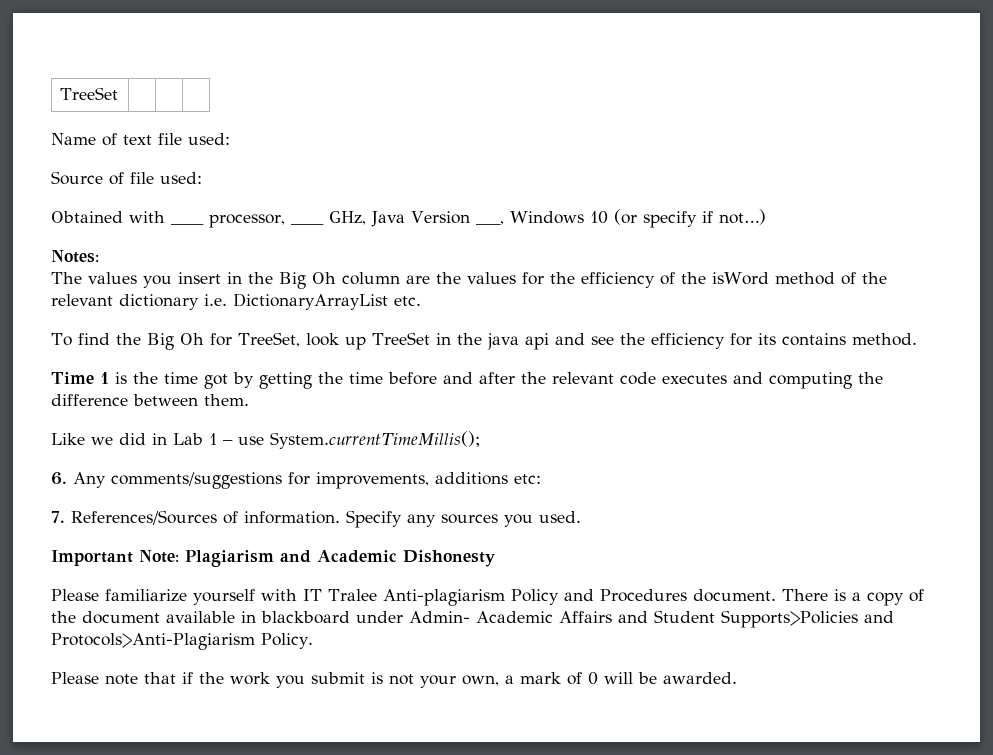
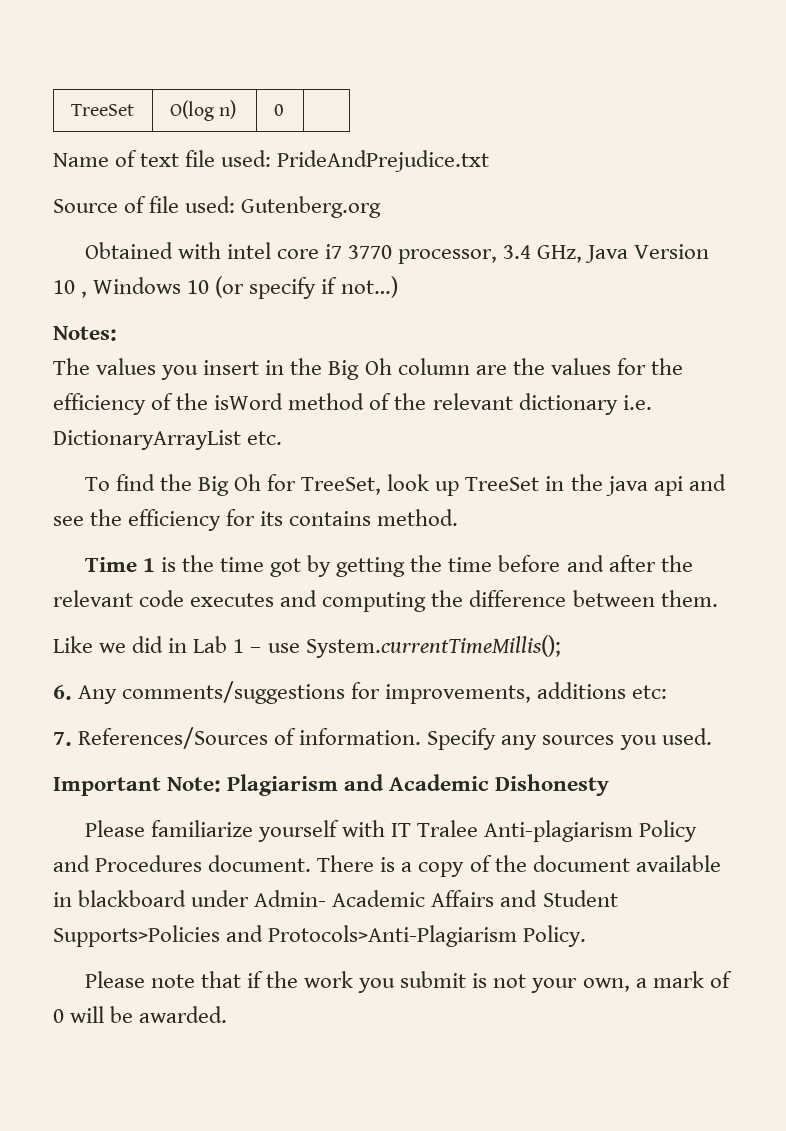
- TreeSet | | |
+ TreeSet | O(log n) | 0 |
- Name of text file used:
+ Name of text file used: PrideAndPrejudice.txt
- Source of file used:
+ Source of file used: Gutenberg.org
- Obtained with ____ processor, ____ GHz, Java Version ___, Windows 10 (or specify if not…)
+ Obtained with intel core i7 3770 processor, 3.4 GHz, Java Version 10 , Windows 10 (or specify if not…)

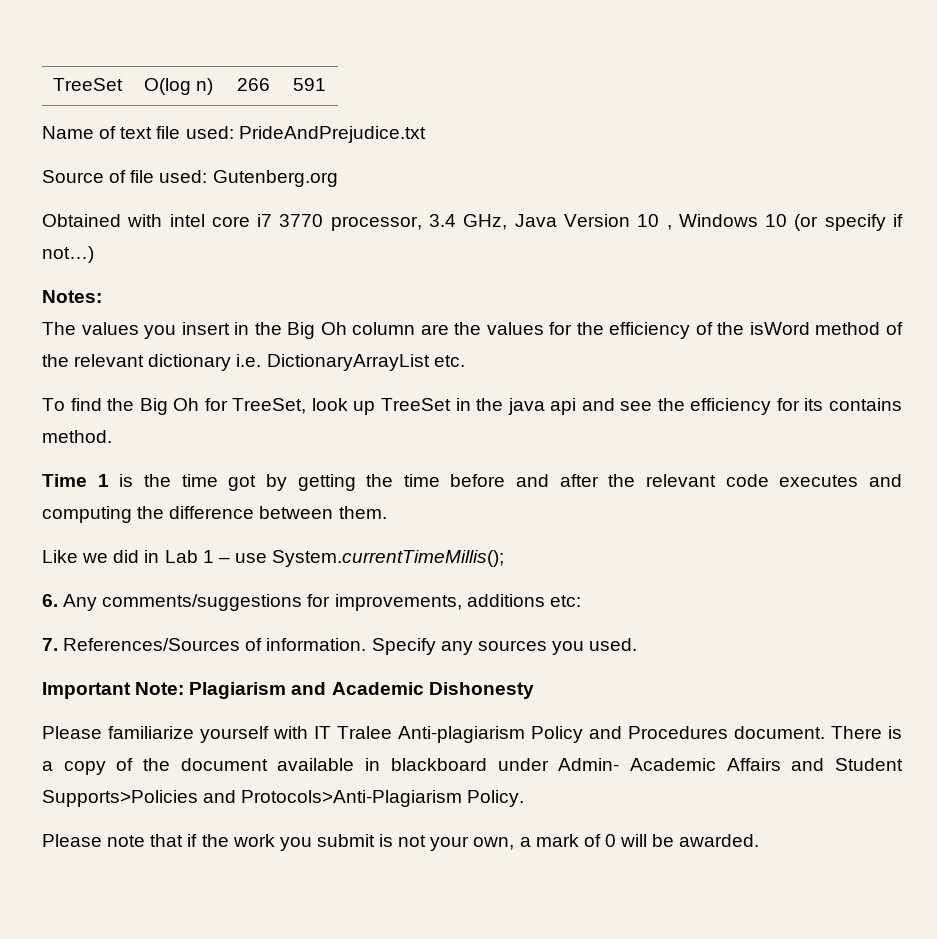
- TreeSet | O(log n) | 0 |
+ TreeSet | O(log n) | 266 | 591

